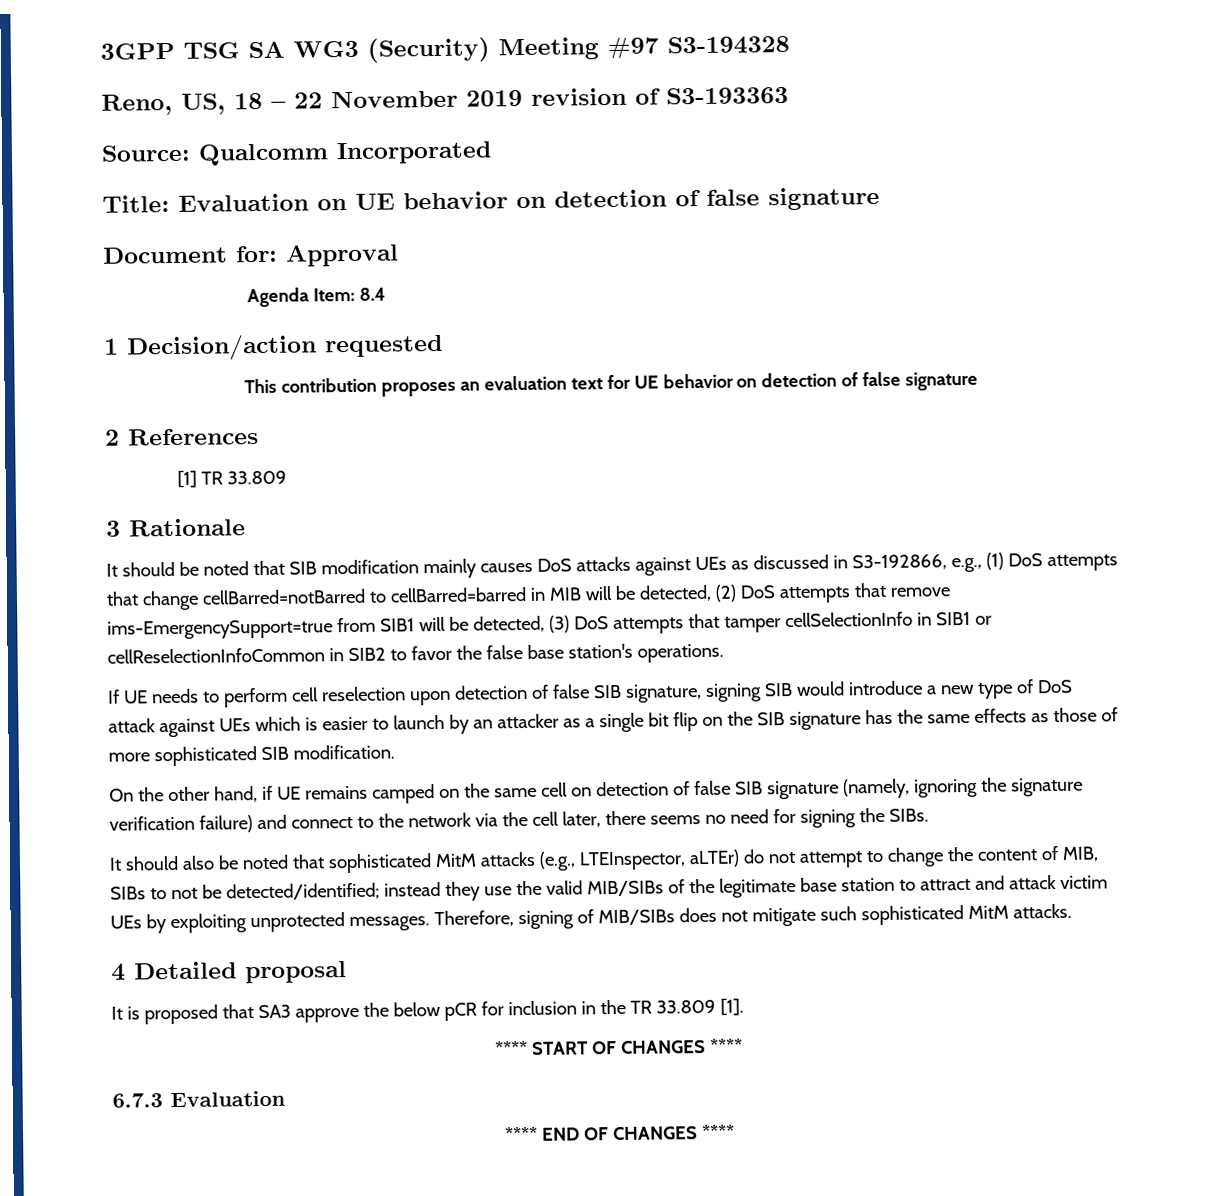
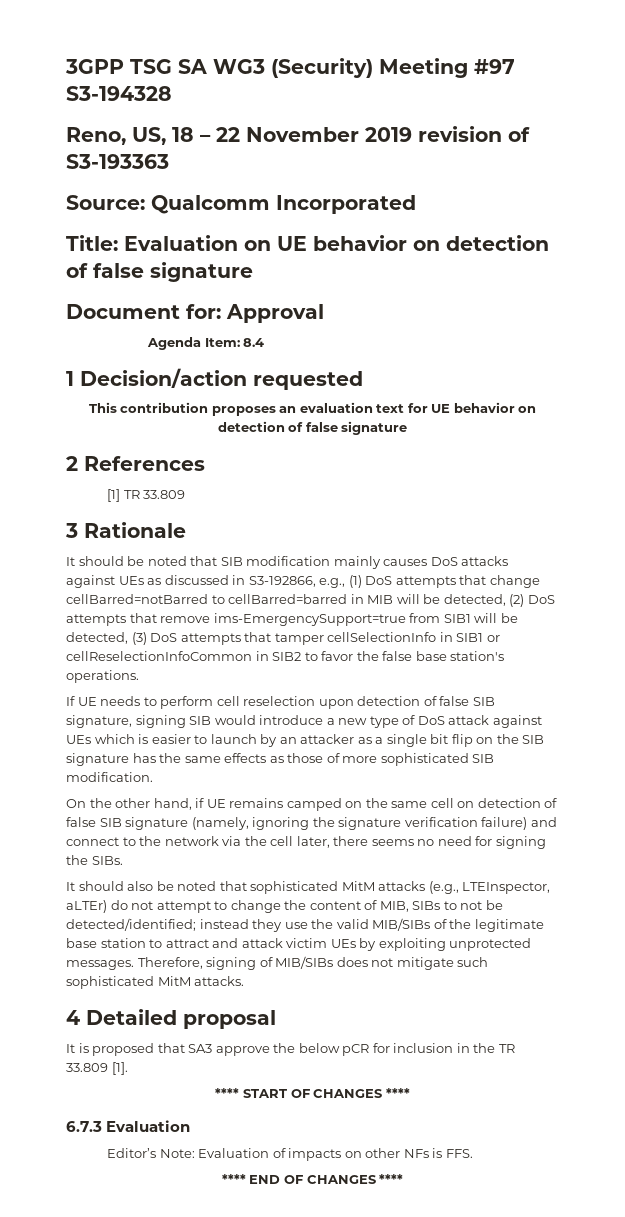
+ Editor’s Note: Evaluation of impacts on other NFs is FFS.

